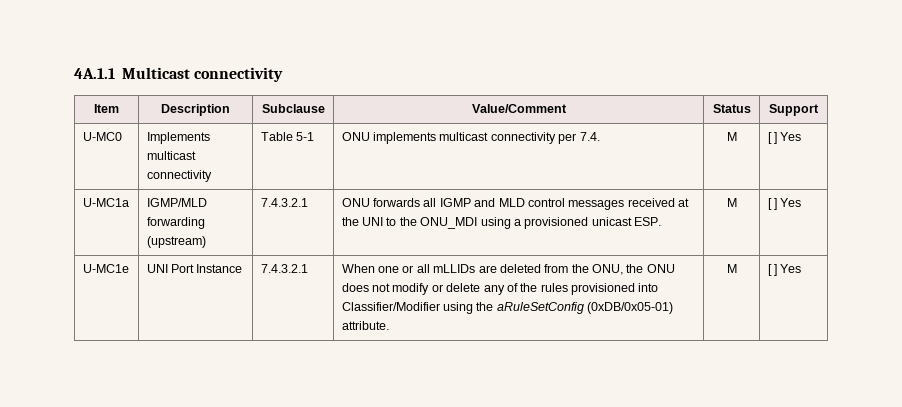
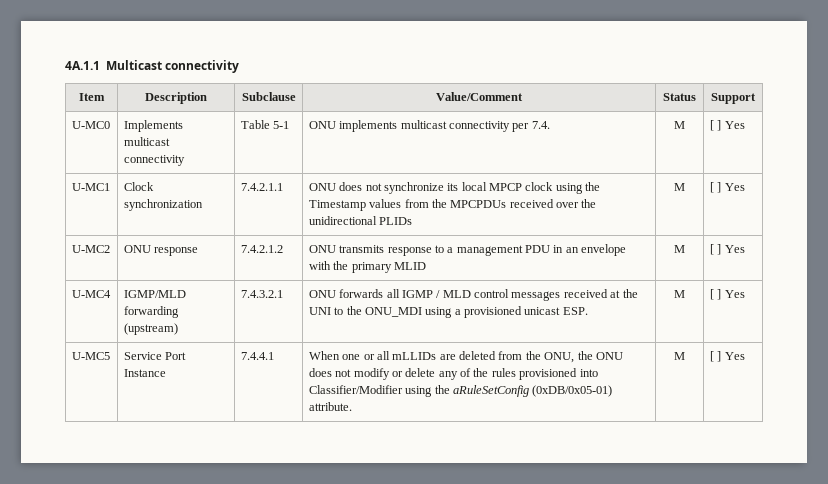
- U-MC1a | IGMP/MLD forwarding (upstream) | 7.4.3.2.1 | ONU forwards all IGMP and MLD control messages received at the UNI to the ONU_MDI using a provisioned unicast ESP. | M | [ ] Yes
+ U-MC1 | Clock synchronization | 7.4.2.1.1 | ONU does not synchronize its local MPCP clock using the Timestamp values from the MPCPDUs received over the unidirectional PLIDs | M | [ ] Yes
+ U-MC2 | ONU response | 7.4.2.1.2 | ONU transmits response to a management PDU in an envelope with the primary MLID | M | [ ] Yes
+ U-MC4 | IGMP/MLD forwarding (upstream) | 7.4.3.2.1 | ONU forwards all IGMP / MLD control messages received at the UNI to the ONU_MDI using a provisioned unicast ESP. | M | [ ] Yes
- U-MC1e | UNI Port Instance | 7.4.3.2.1 | When one or all mLLIDs are deleted from the ONU, the ONU does not modify or delete any of the rules provisioned into Classifier/Modifier using the aRuleSetConfig (0xDB/0x05-01) attribute. | M | [ ] Yes
+ U-MC5 | Service Port Instance | 7.4.4.1 | When one or all mLLIDs are deleted from the ONU, the ONU does not modify or delete any of the rules provisioned into Classifier/Modifier using the aRuleSetConfig (0xDB/0x05-01) attribute. | M | [ ] Yes

